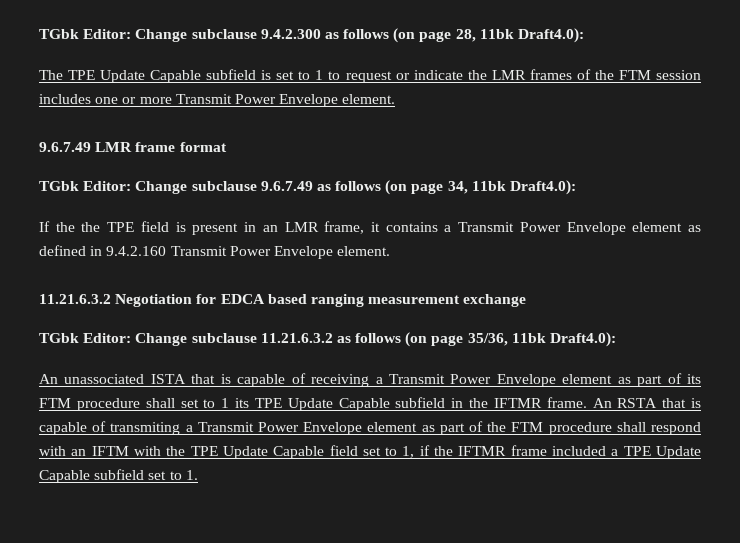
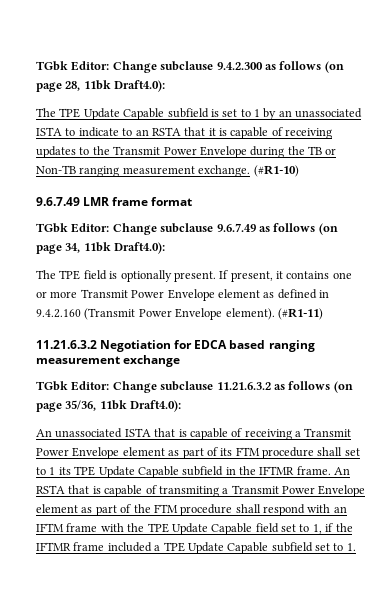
- The TPE Update Capable subfield is set to 1 to request or indicate the LMR frames of the FTM session includes one or more Transmit Power Envelope element.
+ The TPE Update Capable subfield is set to 1 by an unassociated ISTA to indicate to an RSTA that it is capable of receiving updates to the Transmit Power Envelope during the TB or Non-TB ranging measurement exchange. (#R1-10)
- If the the TPE field is present in an LMR frame, it contains a Transmit Power Envelope element as defined in 9.4.2.160 Transmit Power Envelope element.
+ The TPE field is optionally present. If present, it contains one or more Transmit Power Envelope element as defined in 9.4.2.160 (Transmit Power Envelope element). (#R1-11)
- An RSTA that is capable of transmiting a Transmit Power Envelope element as part of the FTM procedure shall respond with an IFTM with the TPE Update Capable field set to 1, if the IFTMR frame included a TPE Update Capable subfield set to 1.
+ An RSTA that is capable of transmiting a Transmit Power Envelope element as part of the FTM procedure shall respond with an IFTM frame with the TPE Update Capable field set to 1, if the IFTMR frame included a TPE Update Capable subfield set to 1.

